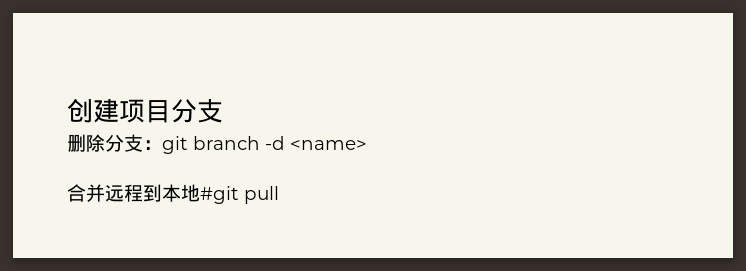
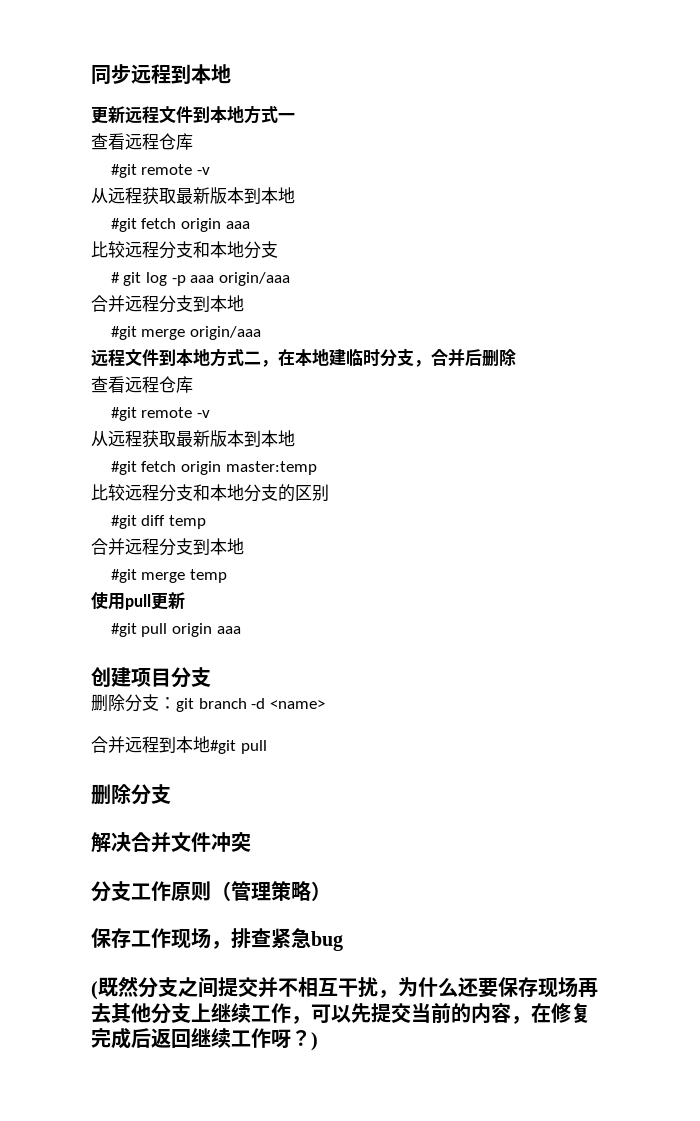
+ 同步远程到本地
+ 更新远程文件到本地方式一
+ 查看远程仓库
+ #git remote -v
+ 从远程获取最新版本到本地
+ #git fetch origin aaa
+ 比较远程分支和本地分支
+ # git log -p aaa origin/aaa
+ 合并远程分支到本地
+ #git merge origin/aaa
+ 远程文件到本地方式二，在本地建临时分支，合并后删除
+ 查看远程仓库
+ #git remote -v
+ 从远程获取最新版本到本地
+ #git fetch origin master:temp
+ 比较远程分支和本地分支的区别
+ #git diff temp
+ 合并远程分支到本地
+ #git merge temp
+ 使用pull更新
+ #git pull origin aaa
  合并远程到本地#git pull
+ 删除分支
+ 解决合并文件冲突
+ 分支工作原则（管理策略）
+ 保存工作现场，排查紧急bug
+ (既然分支之间提交并不相互干扰，为什么还要保存现场再去其他分支上继续工作，可以先提交当前的内容，在修复完成后返回继续工作呀？)

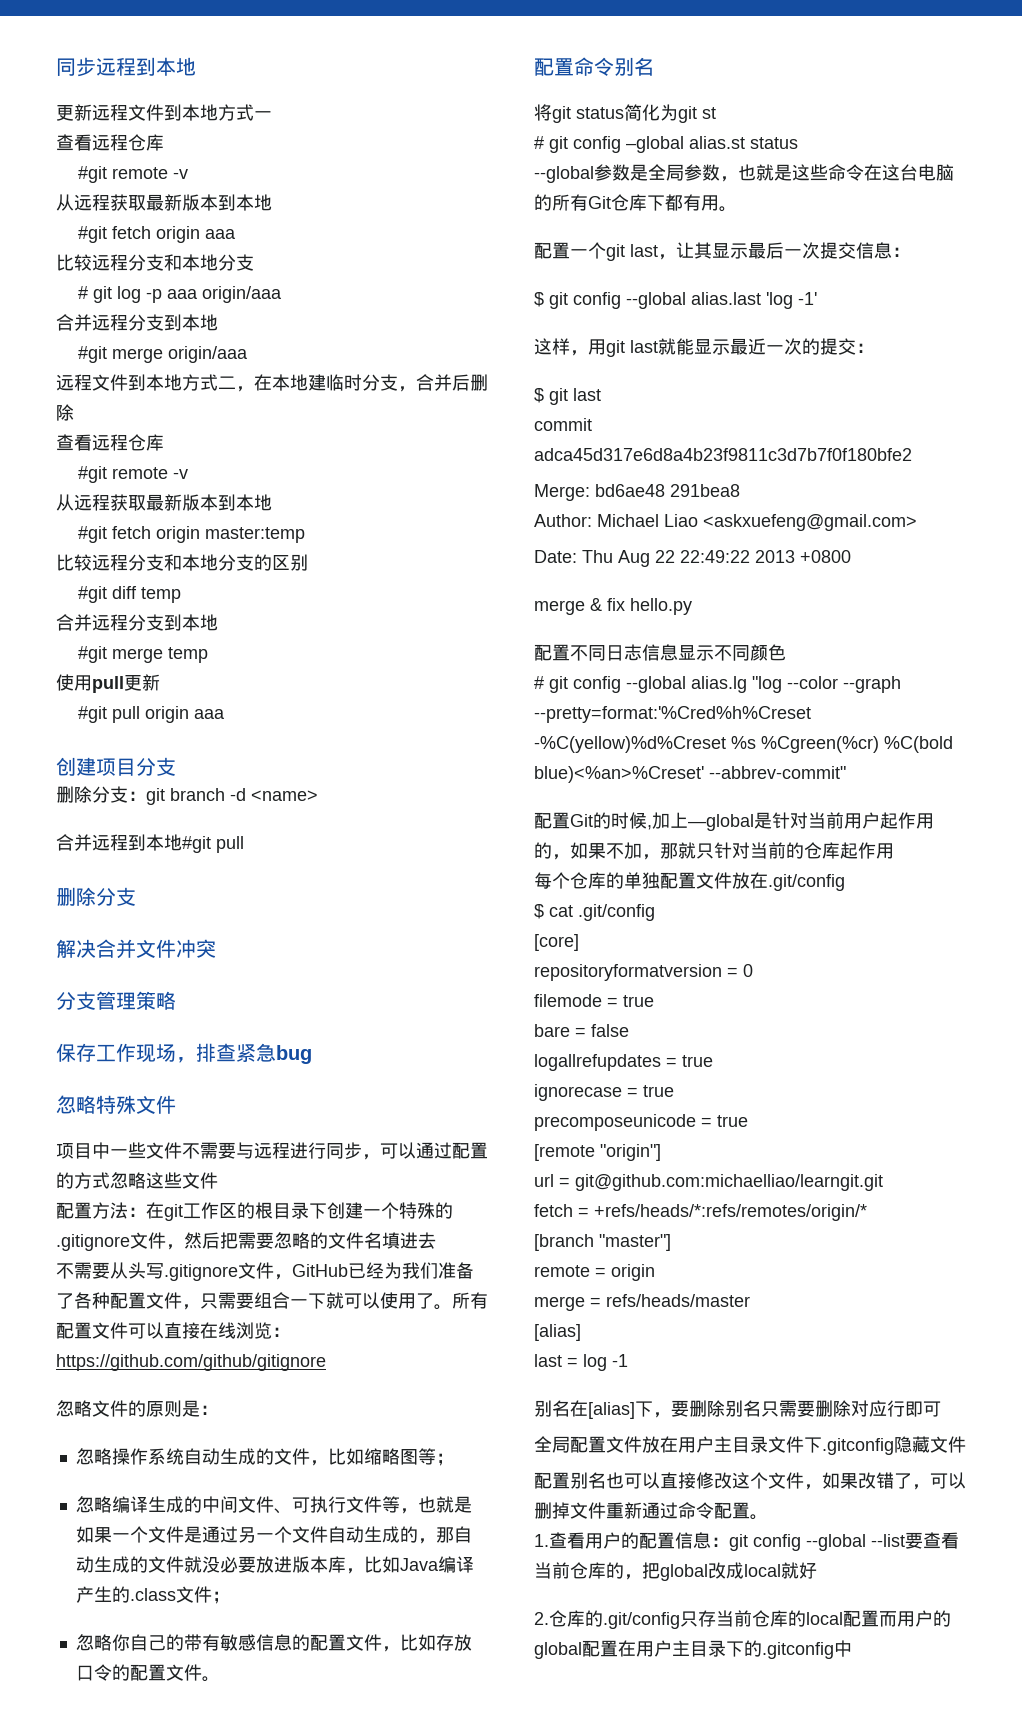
- 分支工作原则（管理策略）
+ 分支管理策略
- (既然分支之间提交并不相互干扰，为什么还要保存现场再去其他分支上继续工作，可以先提交当前的内容，在修复完成后返回继续工作呀？)
+ 忽略特殊文件
+ 项目中一些文件不需要与远程进行同步，可以通过配置的方式忽略这些文件
+ 配置方法：在git工作区的根目录下创建一个特殊的.gitignore文件，然后把需要忽略的文件名填进去
+ 不需要从头写.gitignore文件，GitHub已经为我们准备了各种配置文件，只需要组合一下就可以使用了。所有配置文件可以直接在线浏览：https://github.com/github/gitignore
+ 忽略文件的原则是：
+ 忽略操作系统自动生成的文件，比如缩略图等；
+ 忽略编译生成的中间文件、可执行文件等，也就是如果一个文件是通过另一个文件自动生成的，那自动生成的文件就没必要放进版本库，比如Java编译产生的.class文件；
+ 忽略你自己的带有敏感信息的配置文件，比如存放口令的配置文件。
+ 配置命令别名
+ 将git status简化为git st
+ # git config –global alias.st status
+ --global参数是全局参数，也就是这些命令在这台电脑的所有Git仓库下都有用。
+ 配置一个git last，让其显示最后一次提交信息：
+ $ git config --global alias.last 'log -1'
+ 这样，用git last就能显示最近一次的提交：
+ $ git last
+ commit adca45d317e6d8a4b23f9811c3d7b7f0f180bfe2
+ Merge: bd6ae48 291bea8
+ Author: Michael Liao <askxuefeng@gmail.com>
+ Date: Thu Aug 22 22:49:22 2013 +0800
+ merge & fix hello.py
+ 配置不同日志信息显示不同颜色
+ # git config --global alias.lg "log --color --graph --pretty=format:'%Cred%h%Creset -%C(yellow)%d%Creset %s %Cgreen(%cr) %C(bold blue)<%an>%Creset' --abbrev-commit"
+ 配置Git的时候,加上—global是针对当前用户起作用的，如果不加，那就只针对当前的仓库起作用
+ 每个仓库的单独配置文件放在.git/config
+ $ cat .git/config
+ [core]
+ repositoryformatversion = 0
+ filemode = true
+ bare = false
+ logallrefupdates = true
+ ignorecase = true
+ precomposeunicode = true
+ [remote "origin"]
+ url = git@github.com:michaelliao/learngit.git
+ fetch = +refs/heads/*:refs/remotes/origin/*
+ [branch "master"]
+ remote = origin
+ merge = refs/heads/master
+ [alias]
+ last = log -1
+ 别名在[alias]下，要删除别名只需要删除对应行即可
+ 全局配置文件放在用户主目录文件下.gitconfig隐藏文件
+ 配置别名也可以直接修改这个文件，如果改错了，可以删掉文件重新通过命令配置。
+ 1.查看用户的配置信息：git config --global --list要查看当前仓库的，把global改成local就好
+ 2.仓库的.git/config只存当前仓库的local配置而用户的global配置在用户主目录下的.gitconfig中

